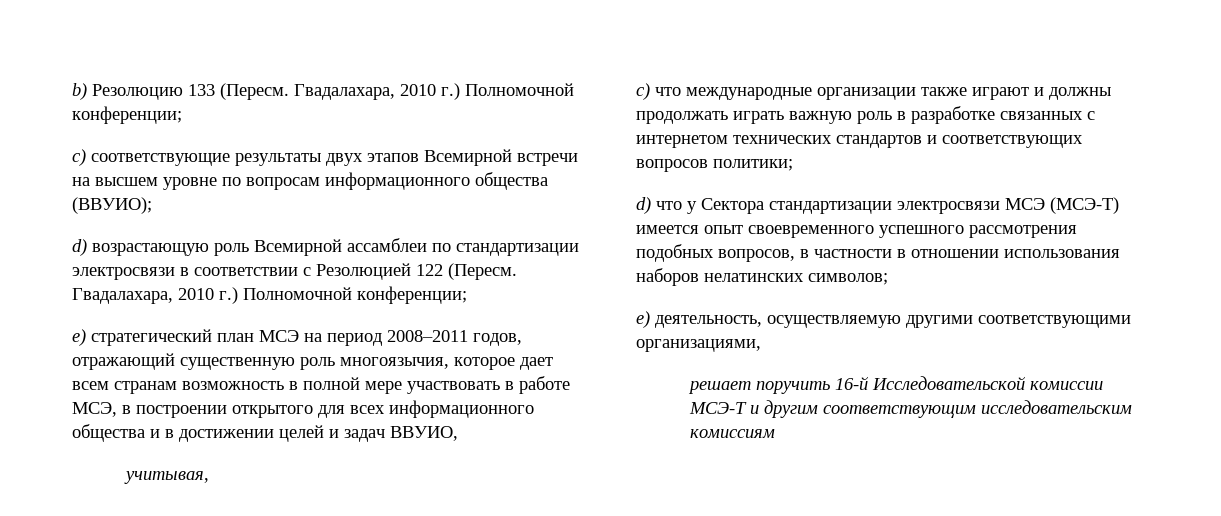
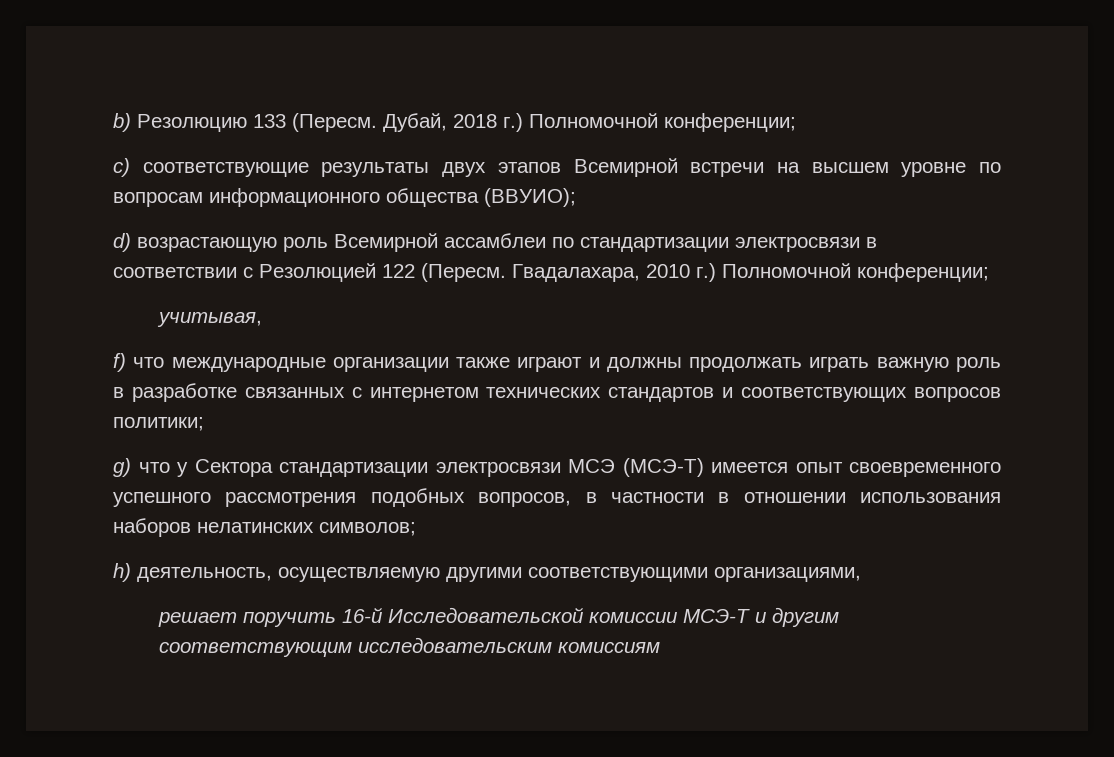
- b) Резолюцию 133 (Пересм. Гвадалахара, 2010 г.) Полномочной конференции;
+ b) Резолюцию 133 (Пересм. Дубай, 2018 г.) Полномочной конференции;
- e) стратегический план МСЭ на период 2008–2011 годов, отражающий существенную роль многоязычия, которое дает всем странам возможность в полной мере участвовать в работе МСЭ, в построении открытого для всех информационного общества и в достижении целей и задач ВВУИО,
- c) что международные организации также играют и должны продолжать играть важную роль в разработке связанных с интернетом технических стандартов и соответствующих вопросов политики;
+ f) что международные организации также играют и должны продолжать играть важную роль в разработке связанных с интернетом технических стандартов и соответствующих вопросов политики;
- d) что у Сектора стандартизации электросвязи МСЭ (МСЭ-Т) имеется опыт своевременного успешного рассмотрения подобных вопросов, в частности в отношении использования наборов нелатинских символов;
+ g) что у Сектора стандартизации электросвязи МСЭ (МСЭ-Т) имеется опыт своевременного успешного рассмотрения подобных вопросов, в частности в отношении использования наборов нелатинских символов;
- e) деятельность, осуществляемую другими соответствующими организациями,
+ h) деятельность, осуществляемую другими соответствующими организациями,

